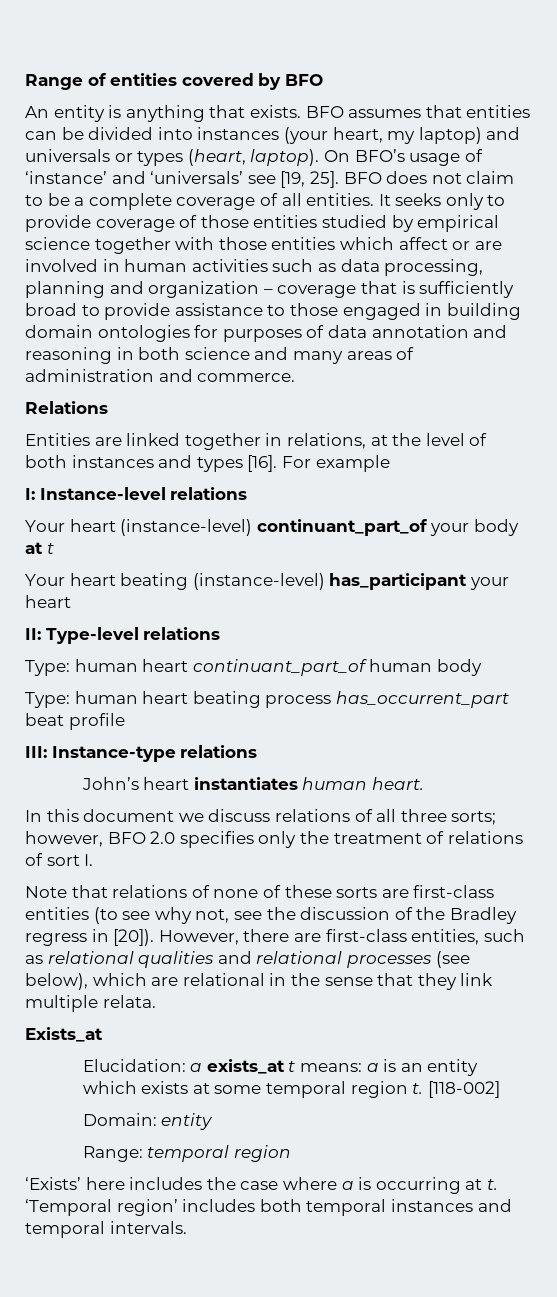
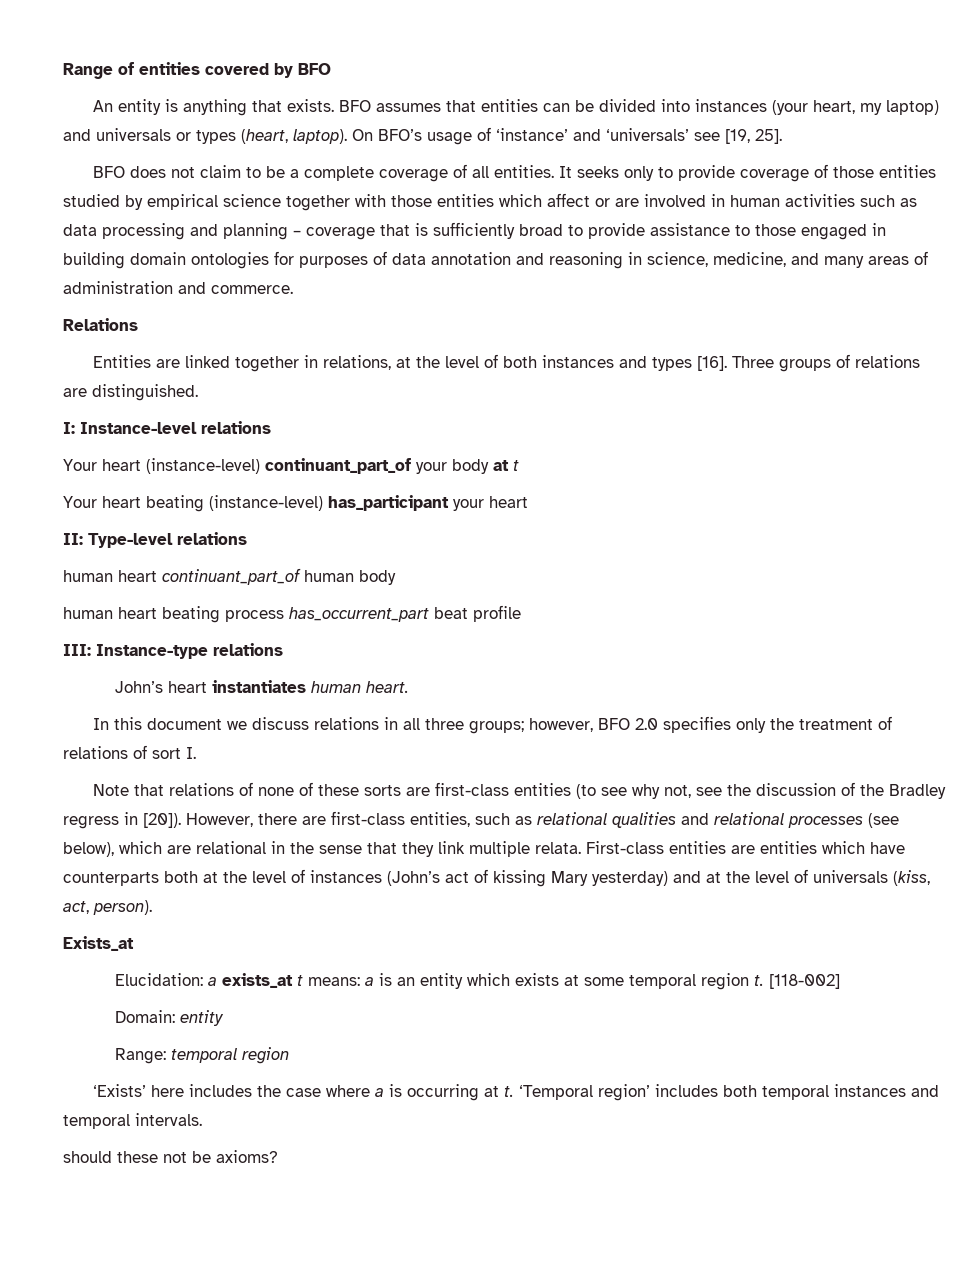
- On BFO’s usage of ‘instance’ and ‘universals’ see [19, 25]. BFO does not claim to be a complete coverage of all entities.
+ On BFO’s usage of ‘instance’ and ‘universals’ see [19, 25].
+ BFO does not claim to be a complete coverage of all entities.
- It seeks only to provide coverage of those entities studied by empirical science together with those entities which affect or are involved in human activities such as data processing, planning and organization – coverage that is sufficiently broad to provide assistance to those engaged in building domain ontologies for purposes of data annotation and reasoning in both science and many areas of administration and commerce.
+ It seeks only to provide coverage of those entities studied by empirical science together with those entities which affect or are involved in human activities such as data processing and planning – coverage that is sufficiently broad to provide assistance to those engaged in building domain ontologies for purposes of data annotation and reasoning in science, medicine, and many areas of administration and commerce.
- For example
+ Three groups of relations are distinguished.
- Type: human heart continuant_part_of human body
+ human heart continuant_part_of human body
- Type: human heart beating process has_occurrent_part beat profile
+ human heart beating process has_occurrent_part beat profile
- In this document we discuss relations of all three sorts; however, BFO 2.0 specifies only the treatment of relations of sort I.
+ In this document we discuss relations in all three groups; however, BFO 2.0 specifies only the treatment of relations of sort I.
+ First-class entities are entities which have counterparts both at the level of instances (John’s act of kissing Mary yesterday) and at the level of universals (kiss, act, person).
+ should these not be axioms?

